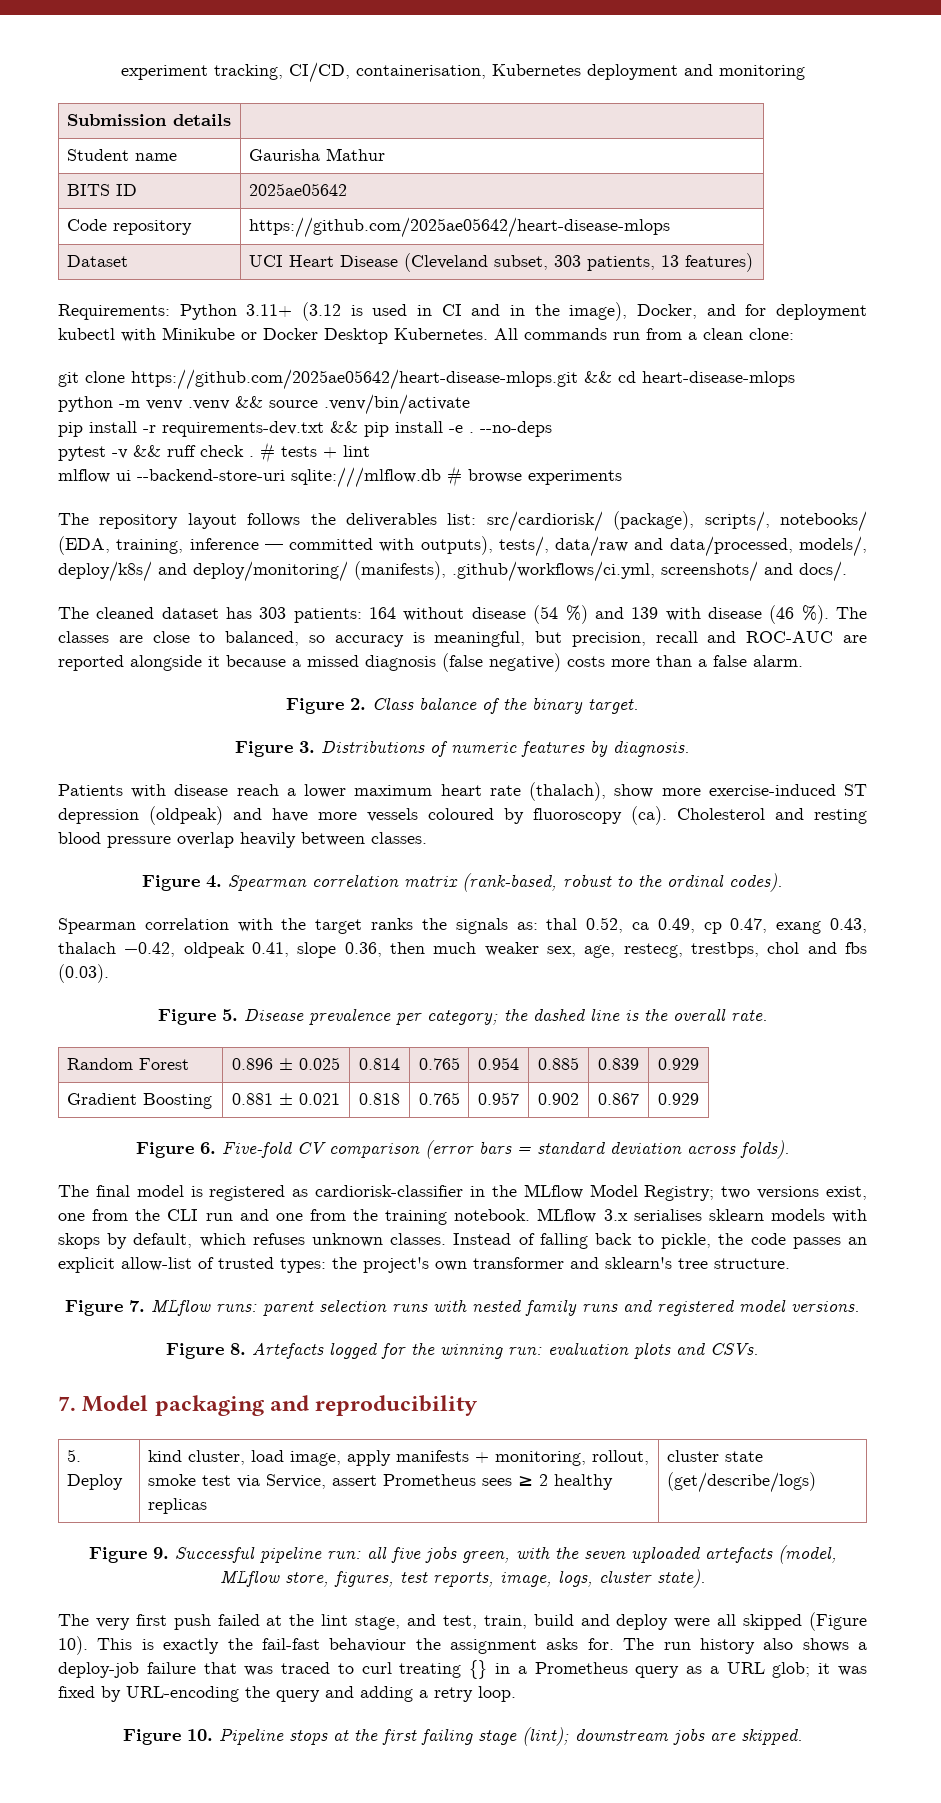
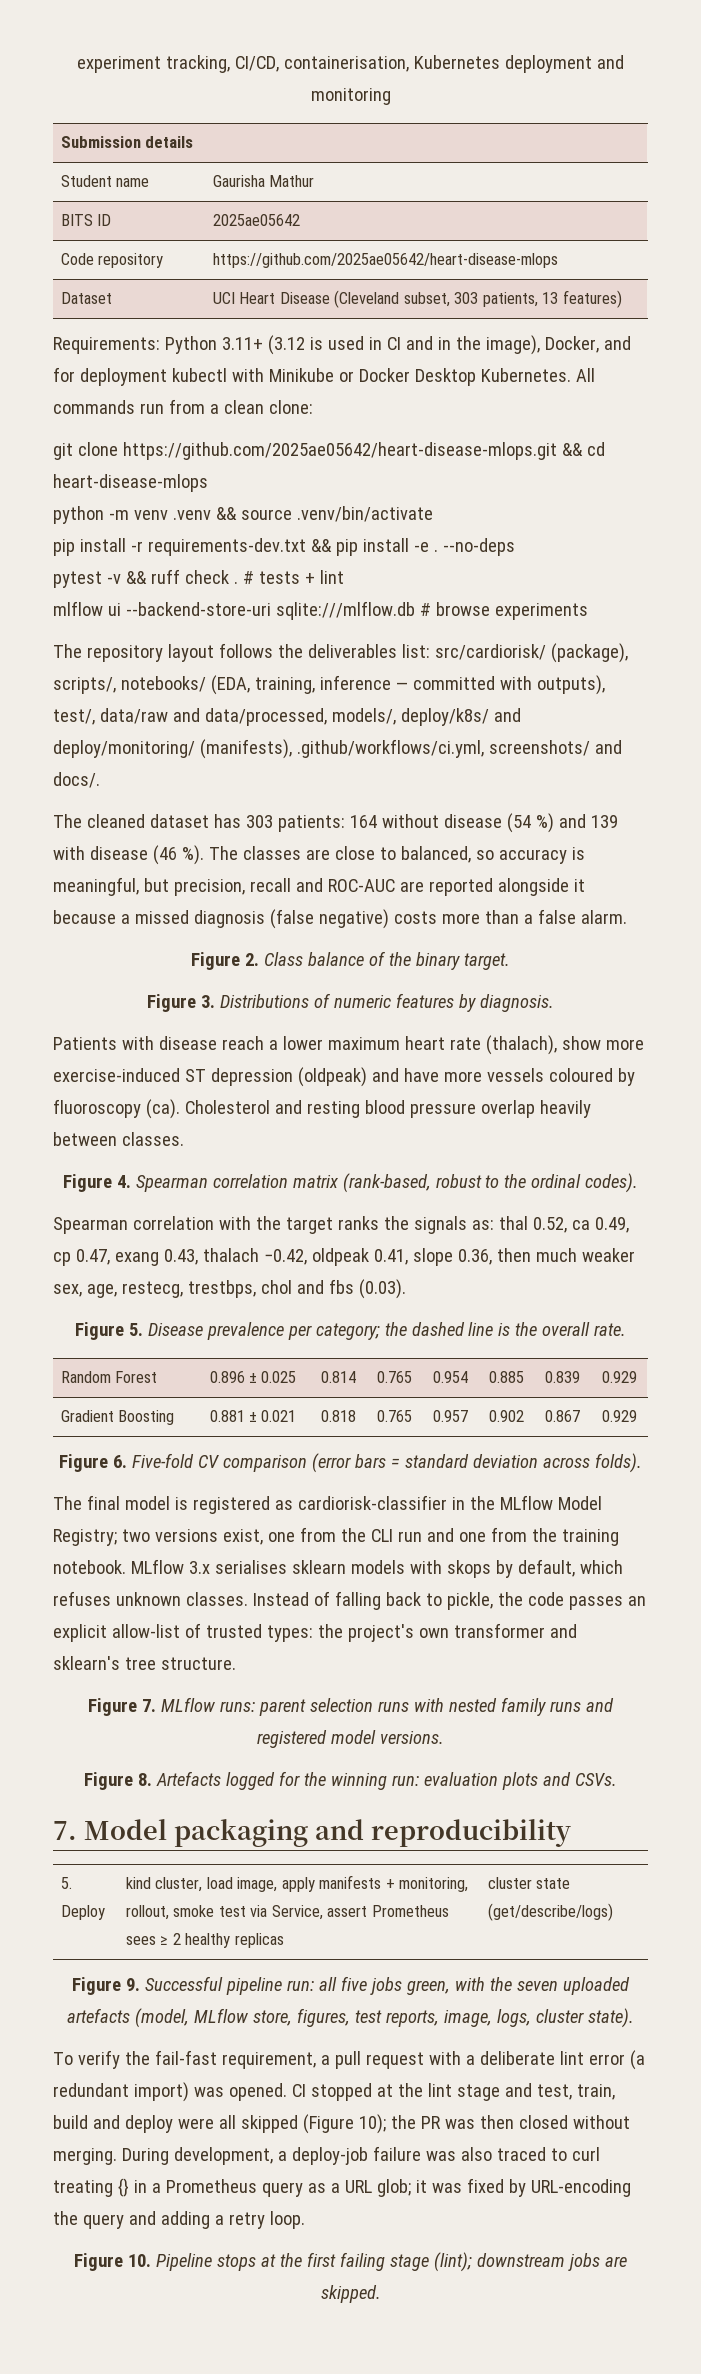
- The repository layout follows the deliverables list: src/cardiorisk/ (package), scripts/, notebooks/ (EDA, training, inference — committed with outputs), tests/, data/raw and data/processed, models/, deploy/k8s/ and deploy/monitoring/ (manifests), .github/workflows/ci.yml, screenshots/ and docs/.
+ The repository layout follows the deliverables list: src/cardiorisk/ (package), scripts/, notebooks/ (EDA, training, inference — committed with outputs), test/, data/raw and data/processed, models/, deploy/k8s/ and deploy/monitoring/ (manifests), .github/workflows/ci.yml, screenshots/ and docs/.
- The very first push failed at the lint stage, and test, train, build and deploy were all skipped (Figure 10). This is exactly the fail-fast behaviour the assignment asks for. The run history also shows a deploy-job failure that was traced to curl treating {} in a Prometheus query as a URL glob; it was fixed by URL-encoding the query and adding a retry loop.
+ To verify the fail-fast requirement, a pull request with a deliberate lint error (a redundant import) was opened. CI stopped at the lint stage and test, train, build and deploy were all skipped (Figure 10); the PR was then closed without merging. During development, a deploy-job failure was also traced to curl treating {} in a Prometheus query as a URL glob; it was fixed by URL-encoding the query and adding a retry loop.

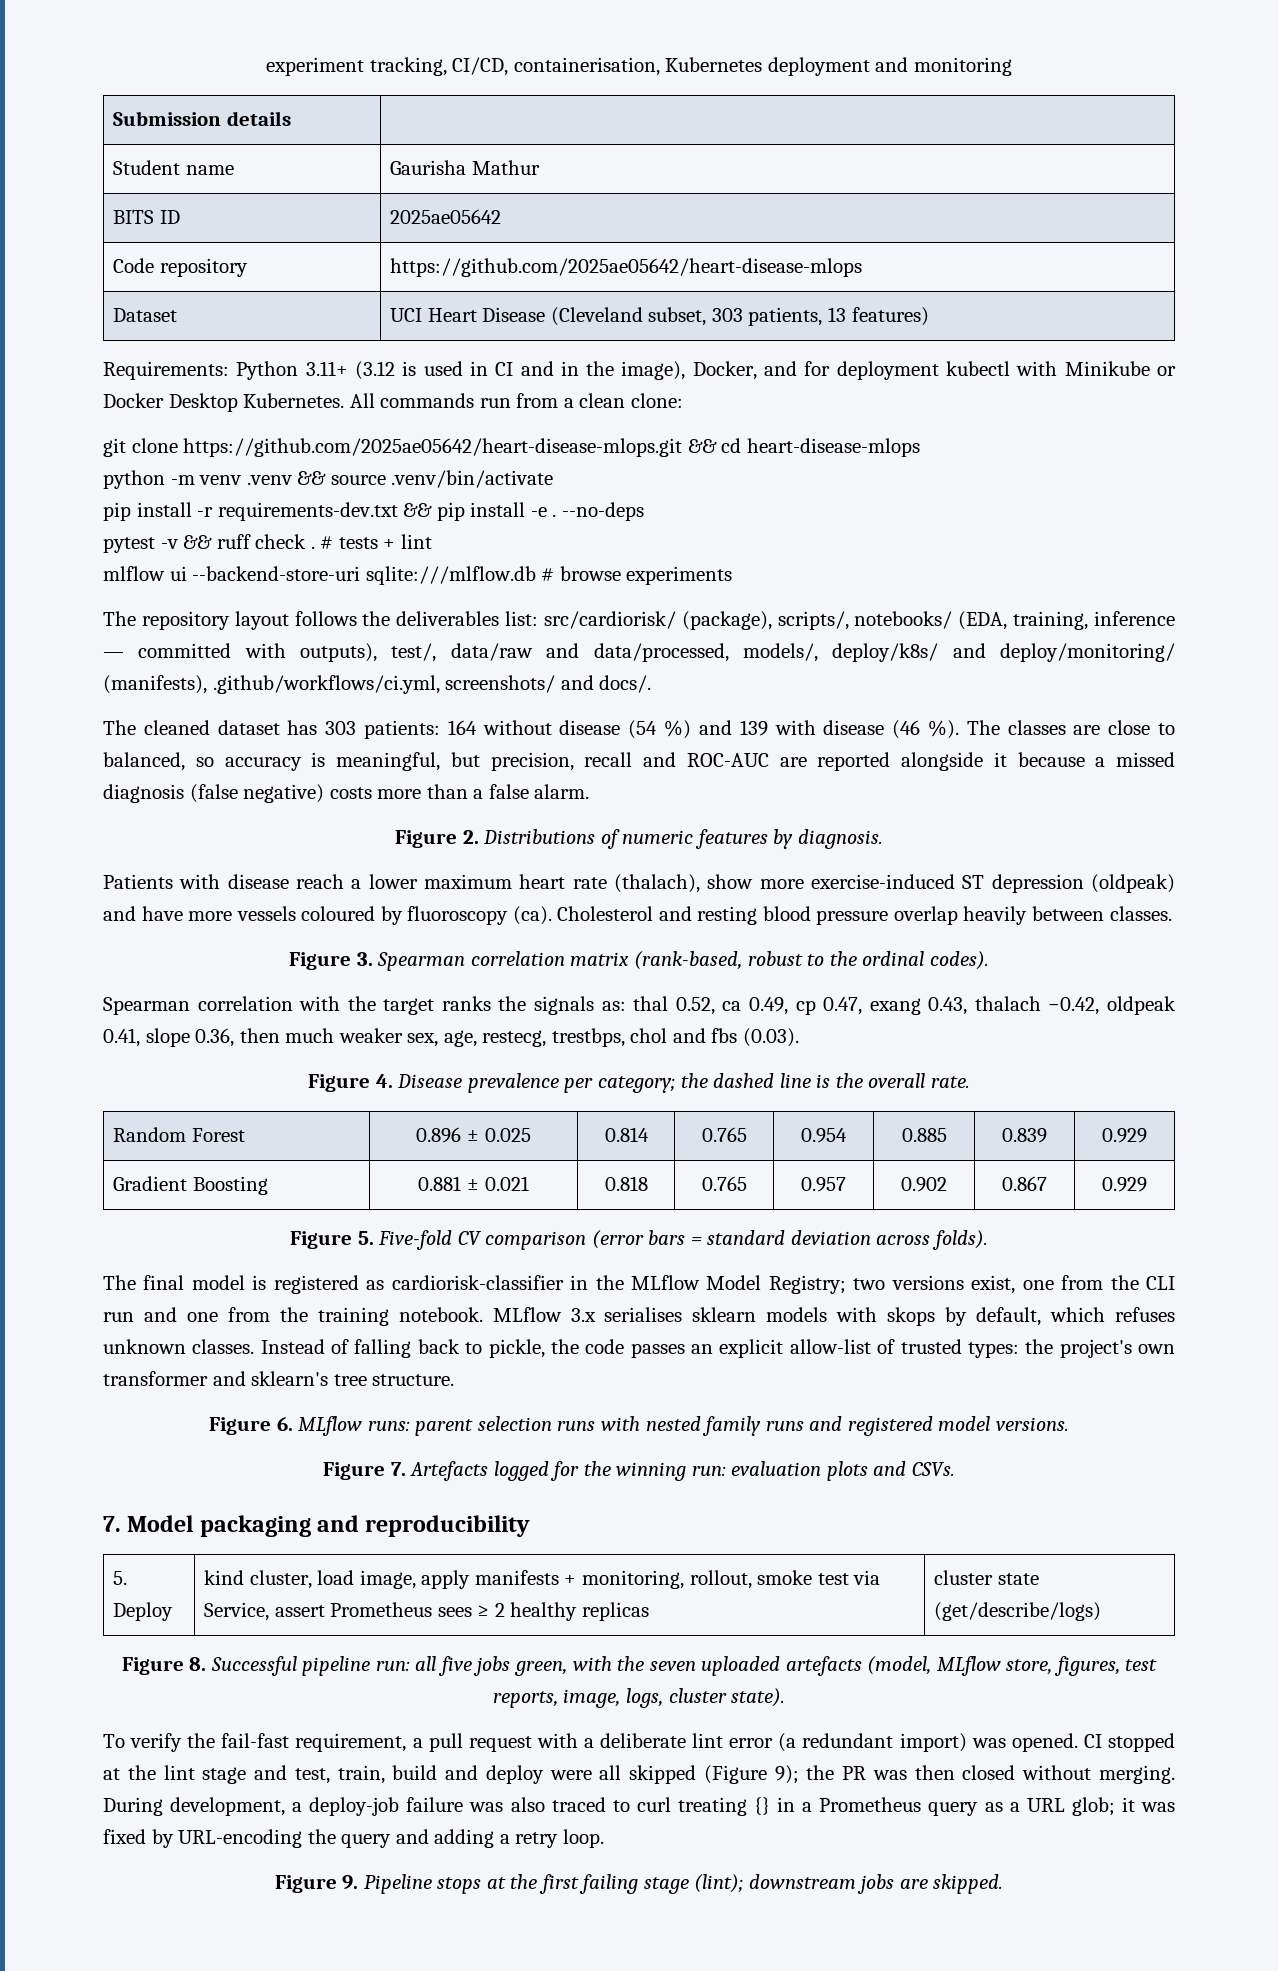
- Figure 2. Class balance of the binary target.
- Figure 3. Distributions of numeric features by diagnosis.
+ Figure 2. Distributions of numeric features by diagnosis.
- Figure 4. Spearman correlation matrix (rank-based, robust to the ordinal codes).
+ Figure 3. Spearman correlation matrix (rank-based, robust to the ordinal codes).
- Figure 5. Disease prevalence per category; the dashed line is the overall rate.
+ Figure 4. Disease prevalence per category; the dashed line is the overall rate.
- Figure 6. Five-fold CV comparison (error bars = standard deviation across folds).
+ Figure 5. Five-fold CV comparison (error bars = standard deviation across folds).
- Figure 7. MLflow runs: parent selection runs with nested family runs and registered model versions.
+ Figure 6. MLflow runs: parent selection runs with nested family runs and registered model versions.
- Figure 8. Artefacts logged for the winning run: evaluation plots and CSVs.
+ Figure 7. Artefacts logged for the winning run: evaluation plots and CSVs.
- Figure 9. Successful pipeline run: all five jobs green, with the seven uploaded artefacts (model, MLflow store, figures, test reports, image, logs, cluster state).
+ Figure 8. Successful pipeline run: all five jobs green, with the seven uploaded artefacts (model, MLflow store, figures, test reports, image, logs, cluster state).
- CI stopped at the lint stage and test, train, build and deploy were all skipped (Figure 10); the PR was then closed without merging.
+ CI stopped at the lint stage and test, train, build and deploy were all skipped (Figure 9); the PR was then closed without merging.
- Figure 10. Pipeline stops at the first failing stage (lint); downstream jobs are skipped.
+ Figure 9. Pipeline stops at the first failing stage (lint); downstream jobs are skipped.

